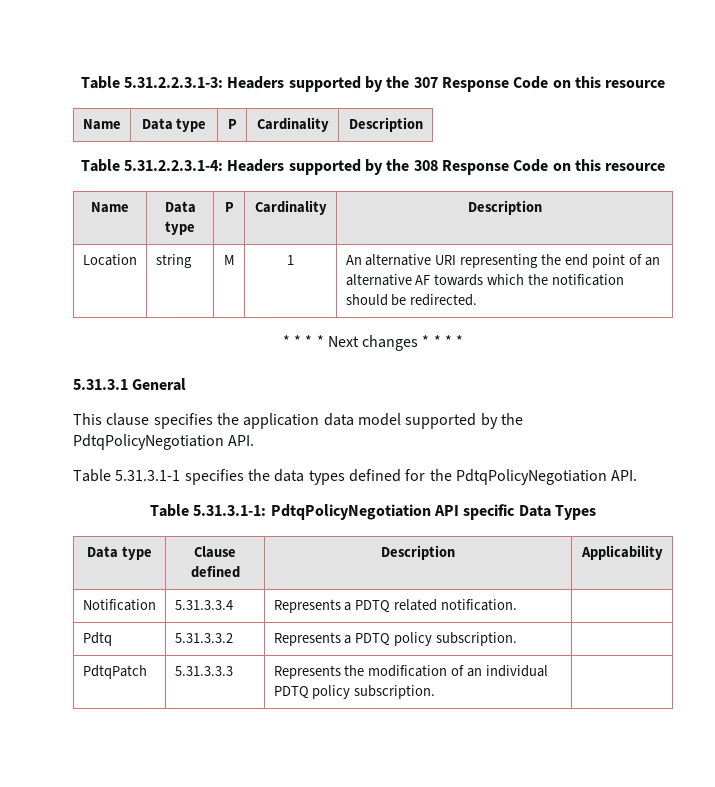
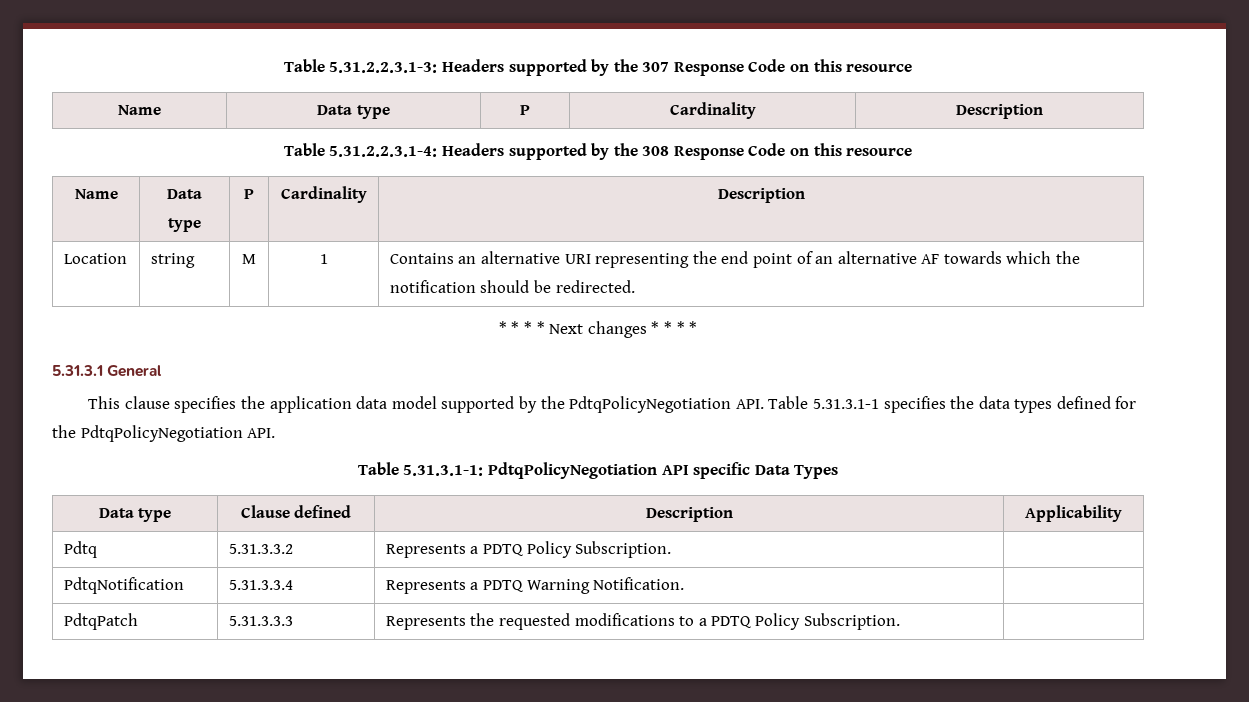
- Location | string | M | 1 | An alternative URI representing the end point of an alternative AF towards which the notification should be redirected.
+ Location | string | M | 1 | Contains an alternative URI representing the end point of an alternative AF towards which the notification should be redirected.
- This clause specifies the application data model supported by the PdtqPolicyNegotiation API.
- Table 5.31.3.1-1 specifies the data types defined for the PdtqPolicyNegotiation API.
+ This clause specifies the application data model supported by the PdtqPolicyNegotiation API. Table 5.31.3.1-1 specifies the data types defined for the PdtqPolicyNegotiation API.
- Notification | 5.31.3.3.4 | Represents a PDTQ related notification. |
- Pdtq | 5.31.3.3.2 | Represents a PDTQ policy subscription. |
- PdtqPatch | 5.31.3.3.3 | Represents the modification of an individual PDTQ policy subscription. |
+ Pdtq | 5.31.3.3.2 | Represents a PDTQ Policy Subscription. |
+ PdtqNotification | 5.31.3.3.4 | Represents a PDTQ Warning Notification. |
+ PdtqPatch | 5.31.3.3.3 | Represents the requested modifications to a PDTQ Policy Subscription. |

